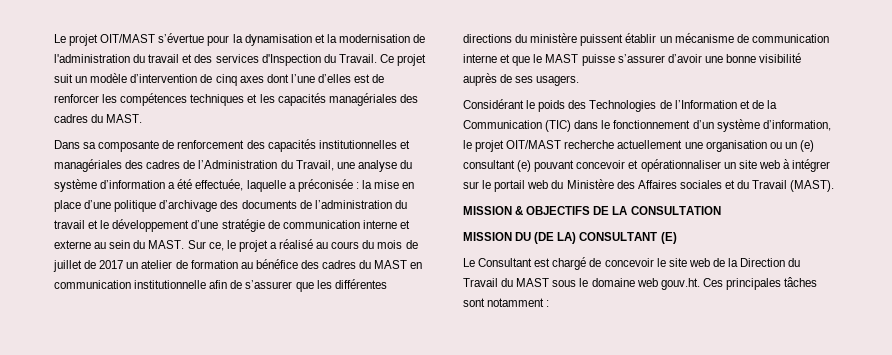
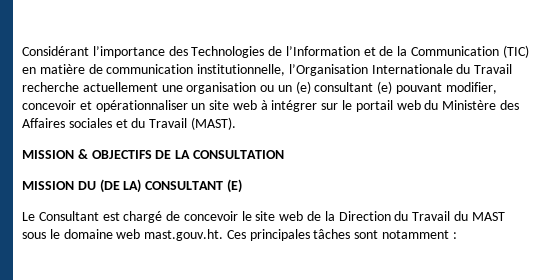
- Le projet OIT/MAST s’évertue pour la dynamisation et la modernisation de l'administration du travail et des services d'Inspection du Travail. Ce projet suit un modèle d’intervention de cinq axes dont l’une d’elles est de renforcer les compétences techniques et les capacités managériales des cadres du MAST.
- Dans sa composante de renforcement des capacités institutionnelles et managériales des cadres de l’Administration du Travail, une analyse du système d’information a été effectuée, laquelle a préconisée : la mise en place d’une politique d’archivage des documents de l’administration du travail et le développement d’une stratégie de communication interne et externe au sein du MAST. Sur ce, le projet a réalisé au cours du mois de juillet de 2017 un atelier de formation au bénéfice des cadres du MAST en communication institutionnelle afin de s’assurer que les différentes directions du ministère puissent établir un mécanisme de communication interne et que le MAST puisse s’assurer d’avoir une bonne visibilité auprès de ses usagers.
- Considérant le poids des Technologies de l’Information et de la Communication (TIC) dans le fonctionnement d’un système d’information, le projet OIT/MAST recherche actuellement une organisation ou un (e) consultant (e) pouvant concevoir et opérationnaliser un site web à intégrer sur le portail web du Ministère des Affaires sociales et du Travail (MAST).
+ Considérant l’importance des Technologies de l’Information et de la Communication (TIC) en matière de communication institutionnelle, l’Organisation Internationale du Travail recherche actuellement une organisation ou un (e) consultant (e) pouvant modifier, concevoir et opérationnaliser un site web à intégrer sur le portail web du Ministère des Affaires sociales et du Travail (MAST).
- Le Consultant est chargé de concevoir le site web de la Direction du Travail du MAST sous le domaine web gouv.ht. Ces principales tâches sont notamment :
+ Le Consultant est chargé de concevoir le site web de la Direction du Travail du MAST sous le domaine web mast.gouv.ht. Ces principales tâches sont notamment :

